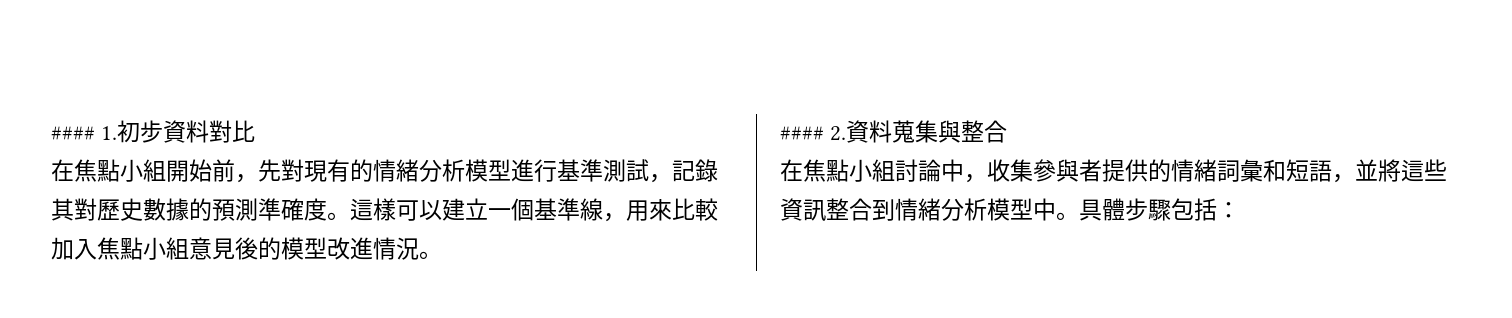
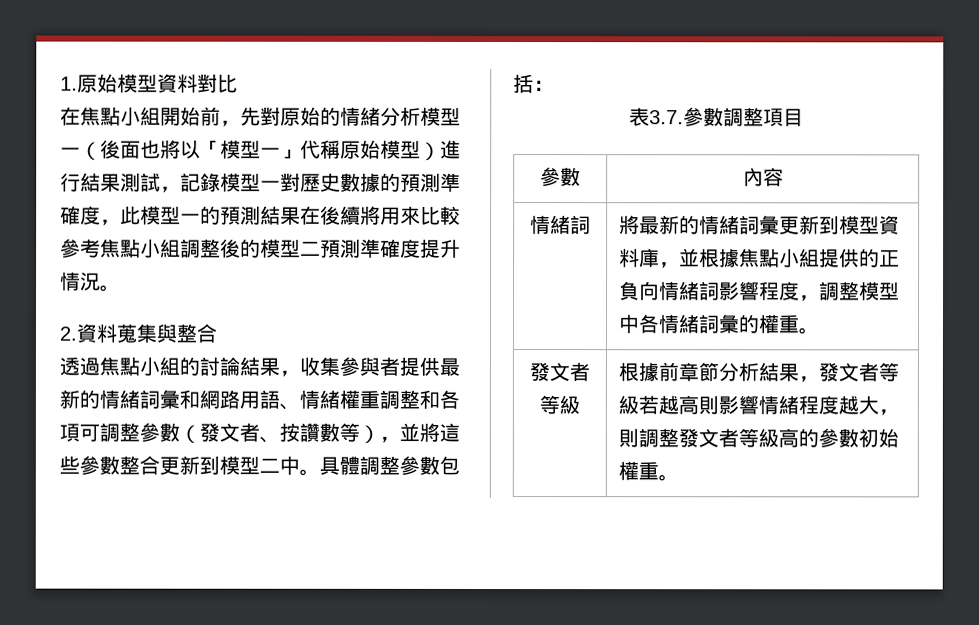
- #### 1.初步資料對比
+ 1.原始模型資料對比
- 在焦點小組開始前，先對現有的情緒分析模型進行基準測試，記錄其對歷史數據的預測準確度。這樣可以建立一個基準線，用來比較加入焦點小組意見後的模型改進情況。
+ 在焦點小組開始前，先對原始的情緒分析模型一（後面也將以「模型一」代稱原始模型）進行結果測試，記錄模型一對歷史數據的預測準確度，此模型一的預測結果在後續將用來比較參考焦點小組調整後的模型二預測準確度提升情況。
- #### 2.資料蒐集與整合
+ 2.資料蒐集與整合
- 在焦點小組討論中，收集參與者提供的情緒詞彙和短語，並將這些資訊整合到情緒分析模型中。具體步驟包括：
+ 透過焦點小組的討論結果，收集參與者提供最新的情緒詞彙和網路用語、情緒權重調整和各項可調整參數（發文者、按讚數等），並將這些參數整合更新到模型二中。具體調整參數包括：
+ 表3.7.參數調整項目
+ 參數 | 內容
+ 情緒詞 | 將最新的情緒詞彙更新到模型資料庫，並根據焦點小組提供的正負向情緒詞影響程度，調整模型中各情緒詞彙的權重。
+ 發文者等級 | 根據前章節分析結果，發文者等級若越高則影響情緒程度越大，則調整發文者等級高的參數初始權重。

